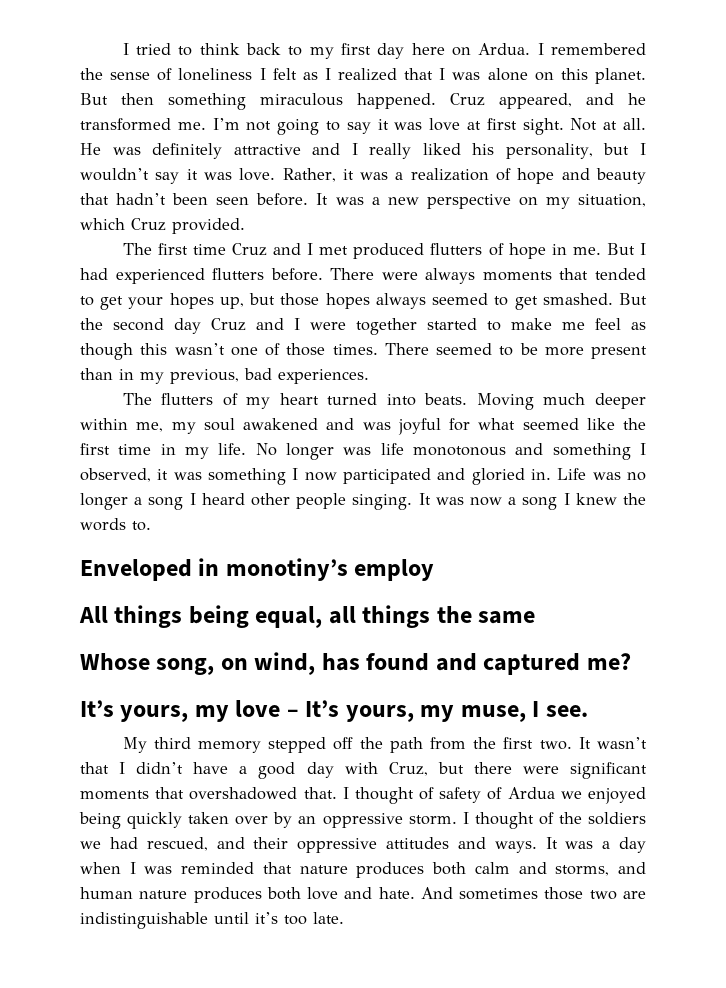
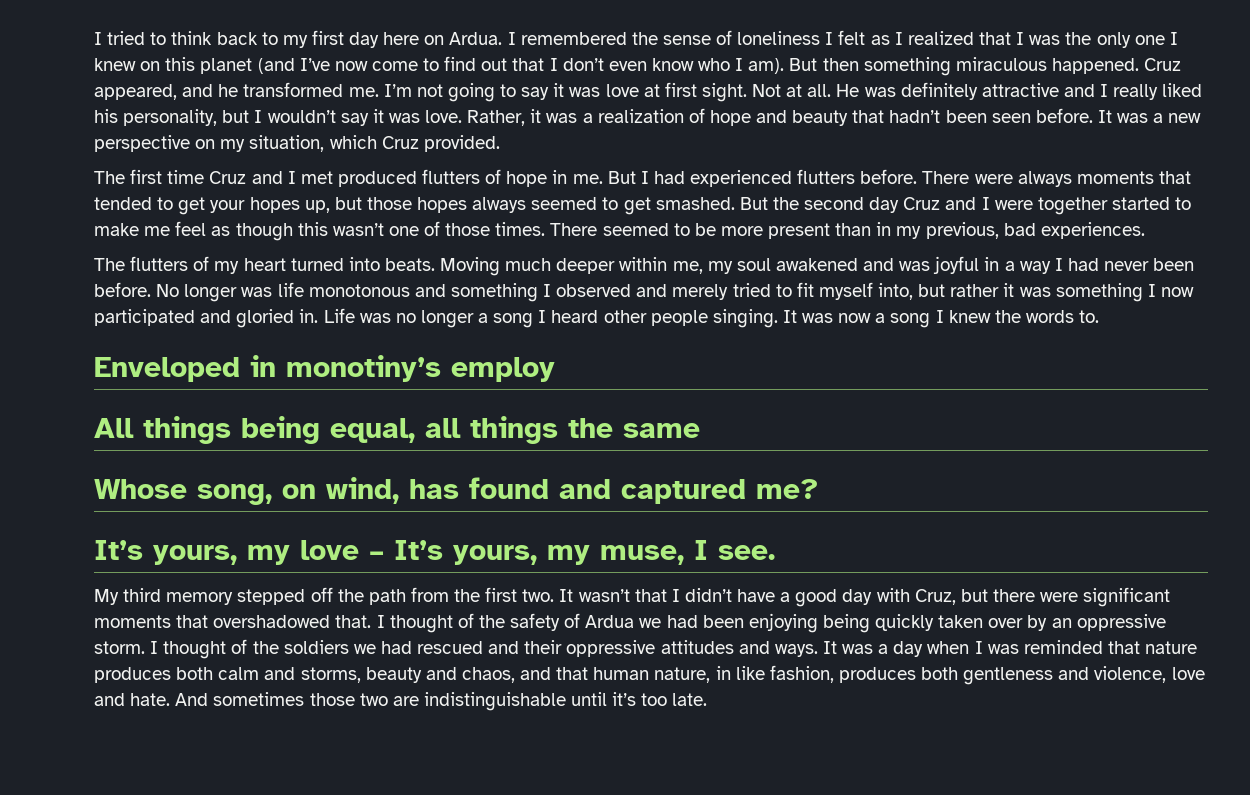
- I remembered the sense of loneliness I felt as I realized that I was alone on this planet.
+ I remembered the sense of loneliness I felt as I realized that I was the only one I knew on this planet (and I’ve now come to find out that I don’t even know who I am).
- Moving much deeper within me, my soul awakened and was joyful for what seemed like the first time in my life.
+ Moving much deeper within me, my soul awakened and was joyful in a way I had never been before.
- No longer was life monotonous and something I observed, it was something I now participated and gloried in.
+ No longer was life monotonous and something I observed and merely tried to fit myself into, but rather it was something I now participated and gloried in.
- I thought of safety of Ardua we enjoyed being quickly taken over by an oppressive storm.
+ I thought of the safety of Ardua we had been enjoying being quickly taken over by an oppressive storm.
- I thought of the soldiers we had rescued, and their oppressive attitudes and ways.
+ I thought of the soldiers we had rescued and their oppressive attitudes and ways.
- It was a day when I was reminded that nature produces both calm and storms, and human nature produces both love and hate.
+ It was a day when I was reminded that nature produces both calm and storms, beauty and chaos, and that human nature, in like fashion, produces both gentleness and violence, love and hate.

